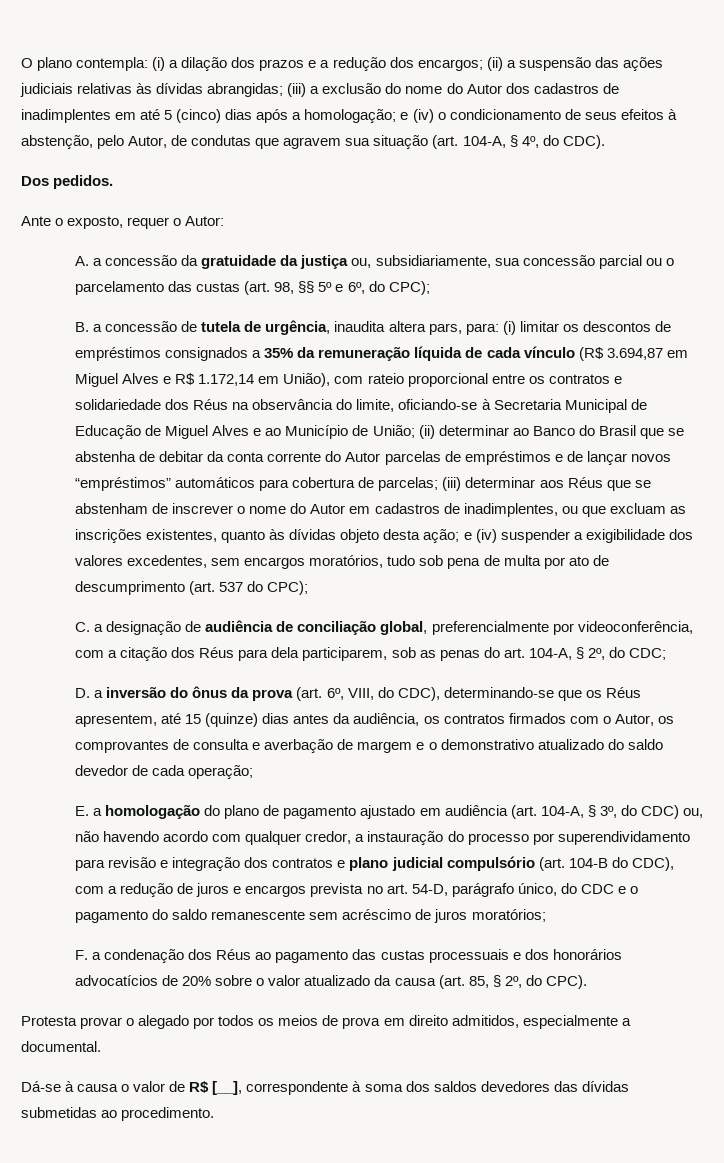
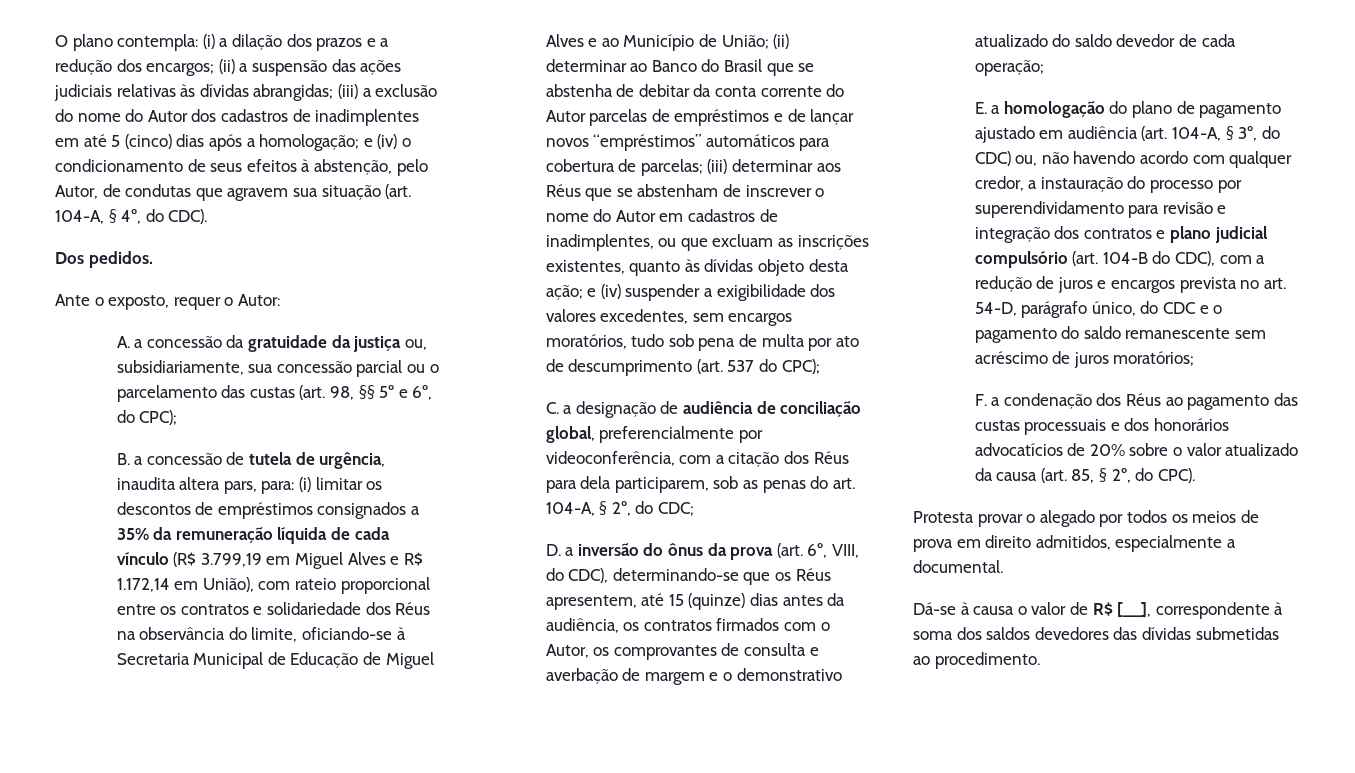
- (i) limitar os descontos de empréstimos consignados a 35% da remuneração líquida de cada vínculo (R$ 3.694,87 em Miguel Alves e R$ 1.172,14 em União), com rateio proporcional entre os contratos e solidariedade dos Réus na observância do limite, oficiando-se à Secretaria Municipal de Educação de Miguel Alves e ao Município de União;
+ (i) limitar os descontos de empréstimos consignados a 35% da remuneração líquida de cada vínculo (R$ 3.799,19 em Miguel Alves e R$ 1.172,14 em União), com rateio proporcional entre os contratos e solidariedade dos Réus na observância do limite, oficiando-se à Secretaria Municipal de Educação de Miguel Alves e ao Município de União;

